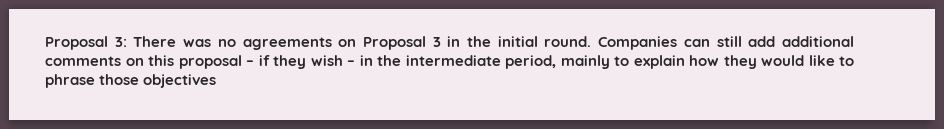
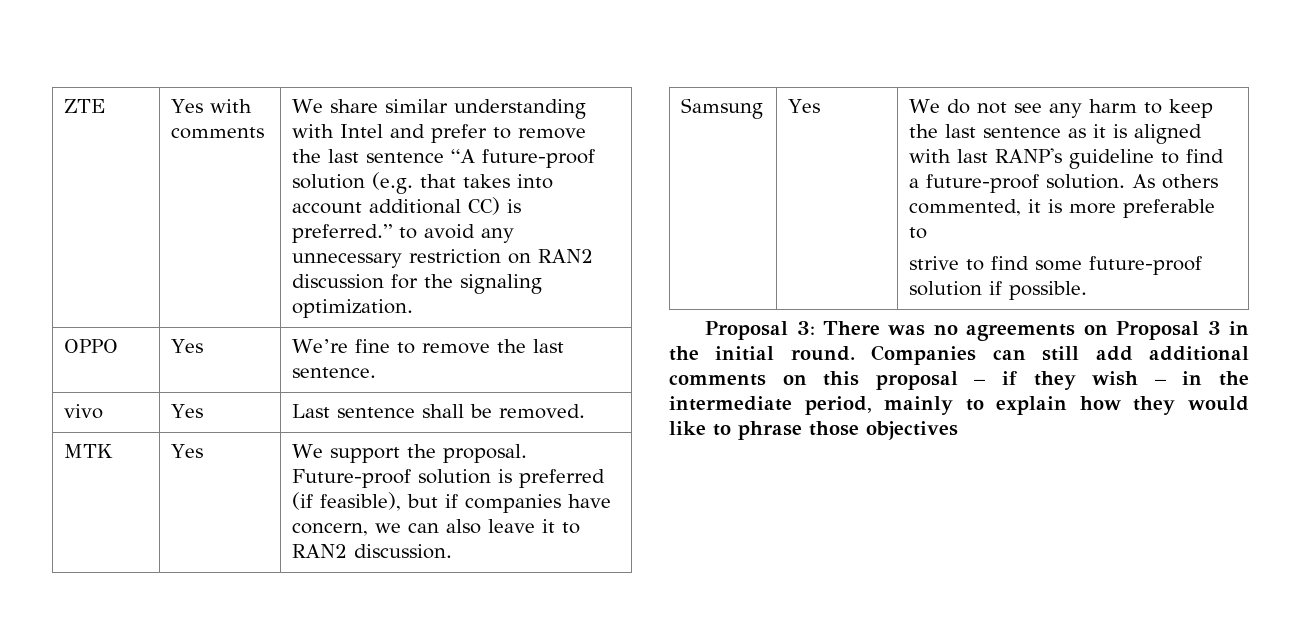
+ ZTE | Yes with comments | We share similar understanding with Intel and prefer to remove the last sentence “A future-proof solution (e.g. that takes into account additional CC) is preferred.” to avoid any unnecessary restriction on RAN2 discussion for the signaling optimization.
+ OPPO | Yes | We’re fine to remove the last sentence.
+ vivo | Yes | Last sentence shall be removed.
+ MTK | Yes | We support the proposal. Future-proof solution is preferred (if feasible), but if companies have concern, we can also leave it to RAN2 discussion.
+ Samsung | Yes | We do not see any harm to keep the last sentence as it is aligned with last RANP's guideline to find a future-proof solution. As others commented, it is more preferable to
+ strive to find some future-proof solution if possible.

